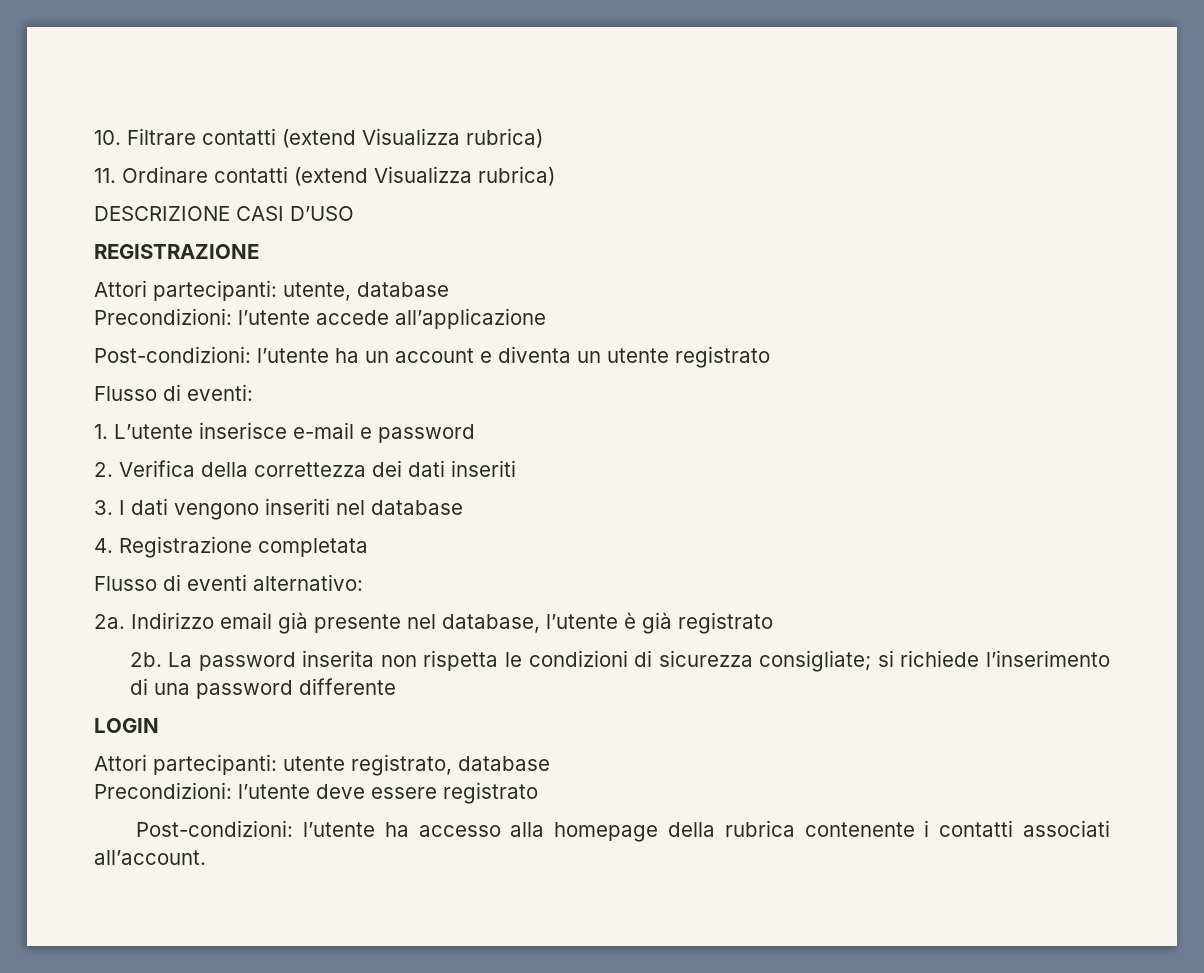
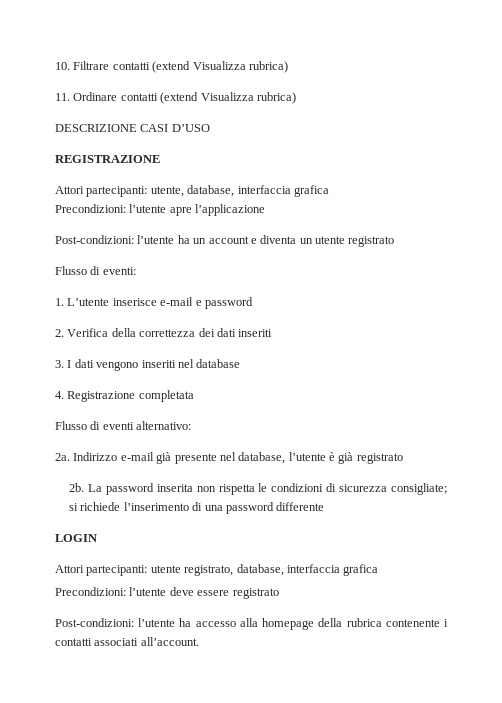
- Attori partecipanti: utente, database
- Precondizioni: l’utente accede all’applicazione
+ Attori partecipanti: utente, database, interfaccia grafica
+ Precondizioni: l’utente apre l’applicazione
- Indirizzo email già presente nel database, l’utente è già registrato
+ Indirizzo e-mail già presente nel database, l’utente è già registrato
- Attori partecipanti: utente registrato, database
+ Attori partecipanti: utente registrato, database, interfaccia grafica

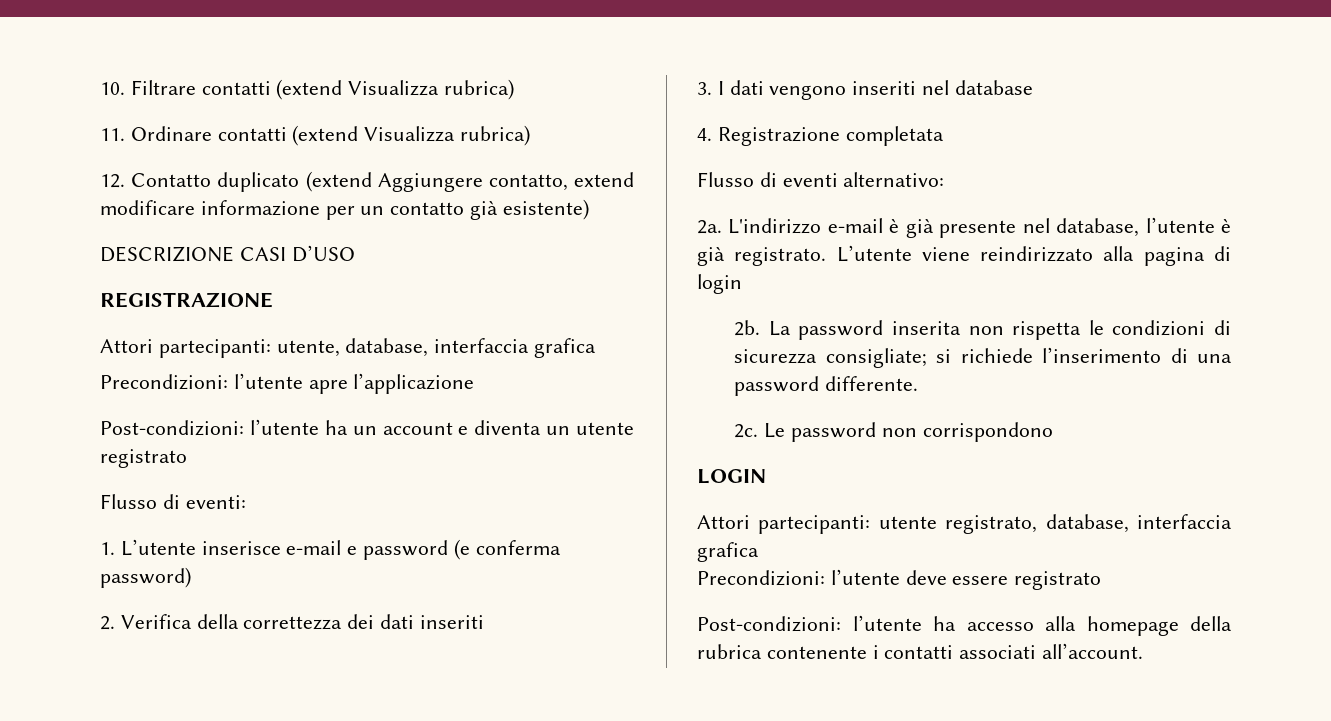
+ 12. Contatto duplicato (extend Aggiungere contatto, extend modificare informazione per un contatto già esistente)
- 1. L’utente inserisce e-mail e password
+ 1. L’utente inserisce e-mail e password (e conferma password)
- Indirizzo e-mail già presente nel database, l’utente è già registrato
+ L'indirizzo e-mail è già presente nel database, l’utente è già registrato. L’utente viene reindirizzato alla pagina di login
- La password inserita non rispetta le condizioni di sicurezza consigliate; si richiede l’inserimento di una password differente
+ La password inserita non rispetta le condizioni di sicurezza consigliate; si richiede l’inserimento di una password differente.
+ 2c. Le password non corrispondono

